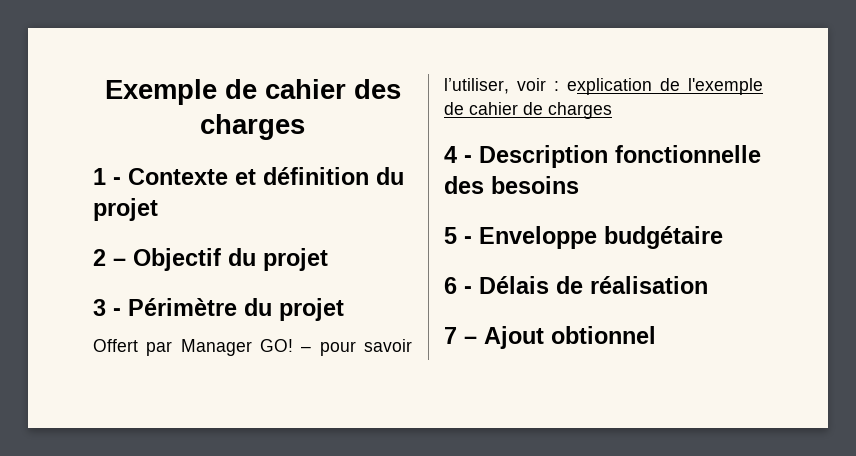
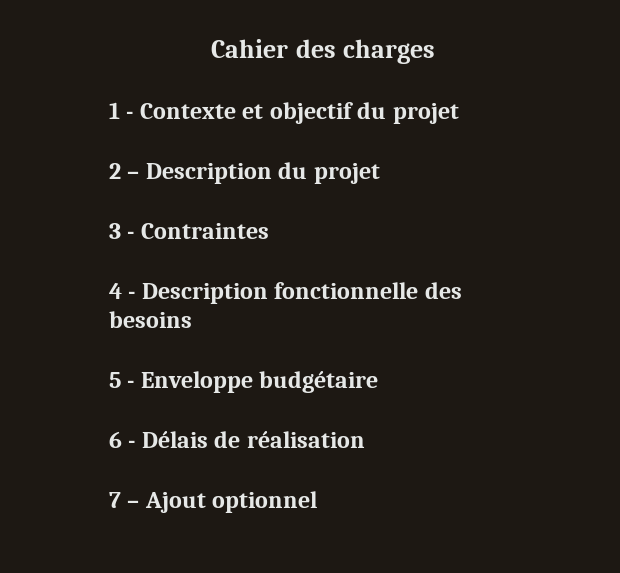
- Exemple de cahier des charges
+ Cahier des charges
- 1 - Contexte et définition du projet
+ 1 - Contexte et objectif du projet
- 2 – Objectif du projet
+ 2 – Description du projet
- 3 - Périmètre du projet
- Offert par Manager GO! – pour savoir l’utiliser, voir : explication de l'exemple de cahier de charges
+ 3 - Contraintes
- 7 – Ajout obtionnel
+ 7 – Ajout optionnel

